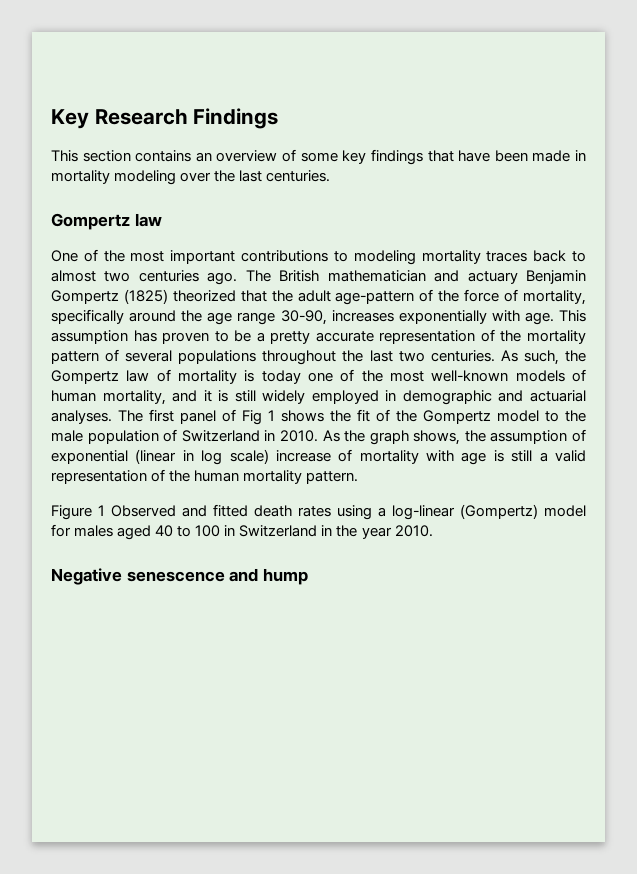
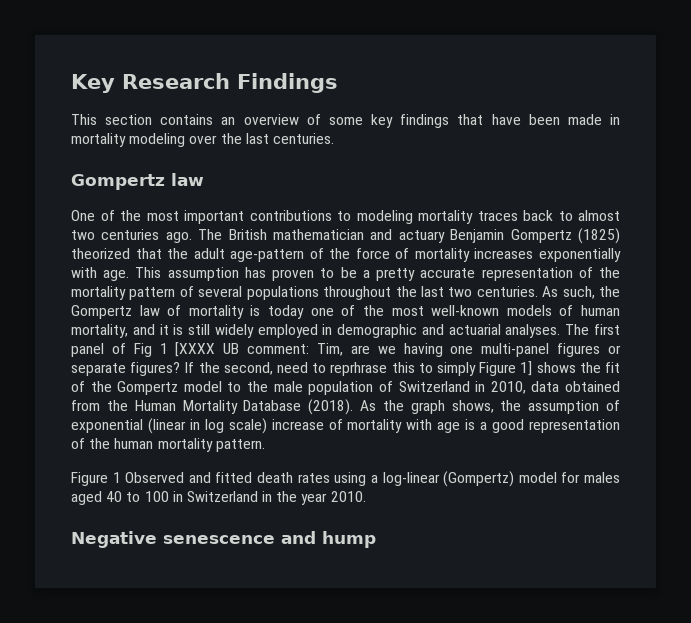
- The British mathematician and actuary Benjamin Gompertz (1825) theorized that the adult age-pattern of the force of mortality, specifically around the age range 30-90, increases exponentially with age.
+ The British mathematician and actuary Benjamin Gompertz (1825) theorized that the adult age-pattern of the force of mortality increases exponentially with age.
- The first panel of Fig 1 shows the fit of the Gompertz model to the male population of Switzerland in 2010.
+ The first panel of Fig 1 [XXXX UB comment: Tim, are we having one multi-panel figures or separate figures? If the second, need to reprhrase this to simply Figure 1] shows the fit of the Gompertz model to the male population of Switzerland in 2010, data obtained from the Human Mortality Database (2018).
- As the graph shows, the assumption of exponential (linear in log scale) increase of mortality with age is still a valid representation of the human mortality pattern.
+ As the graph shows, the assumption of exponential (linear in log scale) increase of mortality with age is a good representation of the human mortality pattern.

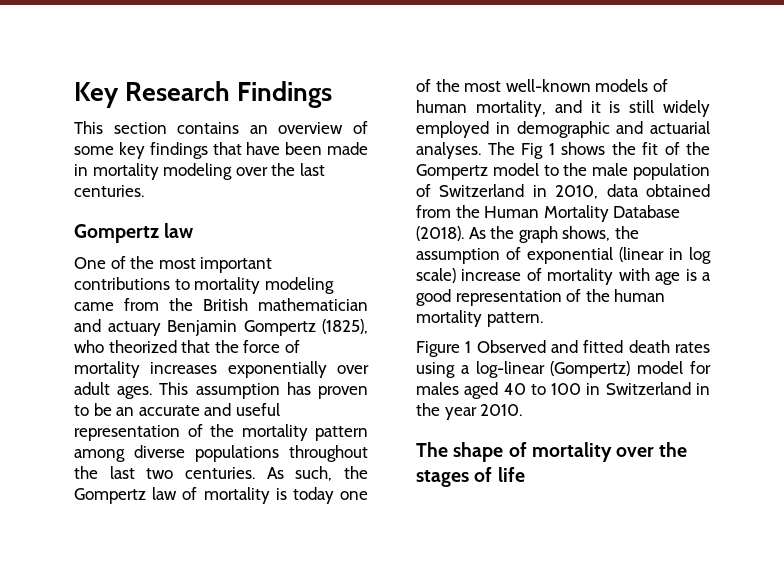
- One of the most important contributions to modeling mortality traces back to almost two centuries ago. The British mathematician and actuary Benjamin Gompertz (1825) theorized that the adult age-pattern of the force of mortality increases exponentially with age.
+ One of the most important contributions to mortality modeling came from the British mathematician and actuary Benjamin Gompertz (1825), who theorized that the force of mortality increases exponentially over adult ages.
- This assumption has proven to be a pretty accurate representation of the mortality pattern of several populations throughout the last two centuries.
+ This assumption has proven to be an accurate and useful representation of the mortality pattern among diverse populations throughout the last two centuries.
- The first panel of Fig 1 [XXXX UB comment: Tim, are we having one multi-panel figures or separate figures? If the second, need to reprhrase this to simply Figure 1] shows the fit of the Gompertz model to the male population of Switzerland in 2010, data obtained from the Human Mortality Database (2018).
+ The Fig 1 shows the fit of the Gompertz model to the male population of Switzerland in 2010, data obtained from the Human Mortality Database (2018).
- Negative senescence and hump
+ The shape of mortality over the stages of life

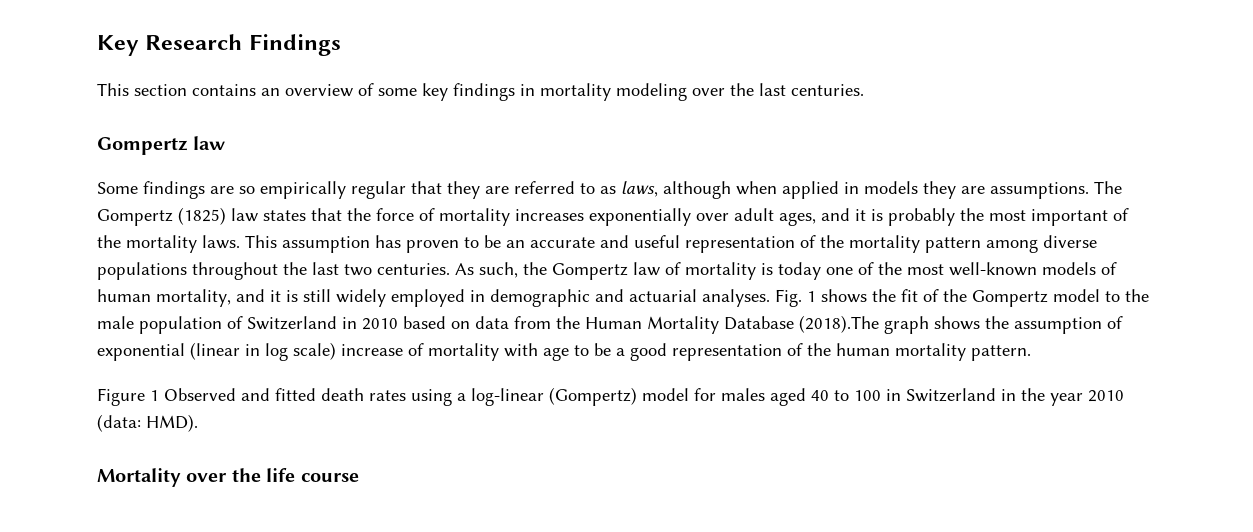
- This section contains an overview of some key findings that have been made in mortality modeling over the last centuries.
+ This section contains an overview of some key findings in mortality modeling over the last centuries.
- One of the most important contributions to mortality modeling came from the British mathematician and actuary Benjamin Gompertz (1825), who theorized that the force of mortality increases exponentially over adult ages.
+ Some findings are so empirically regular that they are referred to as laws, although when applied in models they are assumptions. The Gompertz (1825) law states that the force of mortality increases exponentially over adult ages, and it is probably the most important of the mortality laws.
- The Fig 1 shows the fit of the Gompertz model to the male population of Switzerland in 2010, data obtained from the Human Mortality Database (2018). As the graph shows, the assumption of exponential (linear in log scale) increase of mortality with age is a good representation of the human mortality pattern.
+ Fig. 1 shows the fit of the Gompertz model to the male population of Switzerland in 2010 based on data from the Human Mortality Database (2018).The graph shows the assumption of exponential (linear in log scale) increase of mortality with age to be a good representation of the human mortality pattern.
- Figure 1 Observed and fitted death rates using a log-linear (Gompertz) model for males aged 40 to 100 in Switzerland in the year 2010.
- The shape of mortality over the stages of life
+ Figure 1 Observed and fitted death rates using a log-linear (Gompertz) model for males aged 40 to 100 in Switzerland in the year 2010 (data: HMD).
+ Mortality over the life course

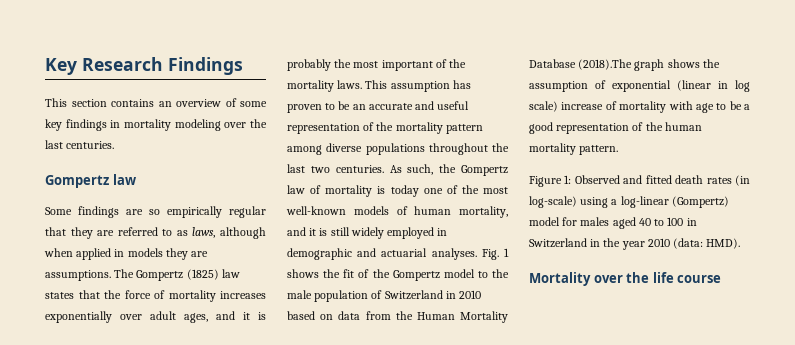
- Figure 1 Observed and fitted death rates using a log-linear (Gompertz) model for males aged 40 to 100 in Switzerland in the year 2010 (data: HMD).
+ Figure 1: Observed and fitted death rates (in log-scale) using a log-linear (Gompertz) model for males aged 40 to 100 in Switzerland in the year 2010 (data: HMD).

